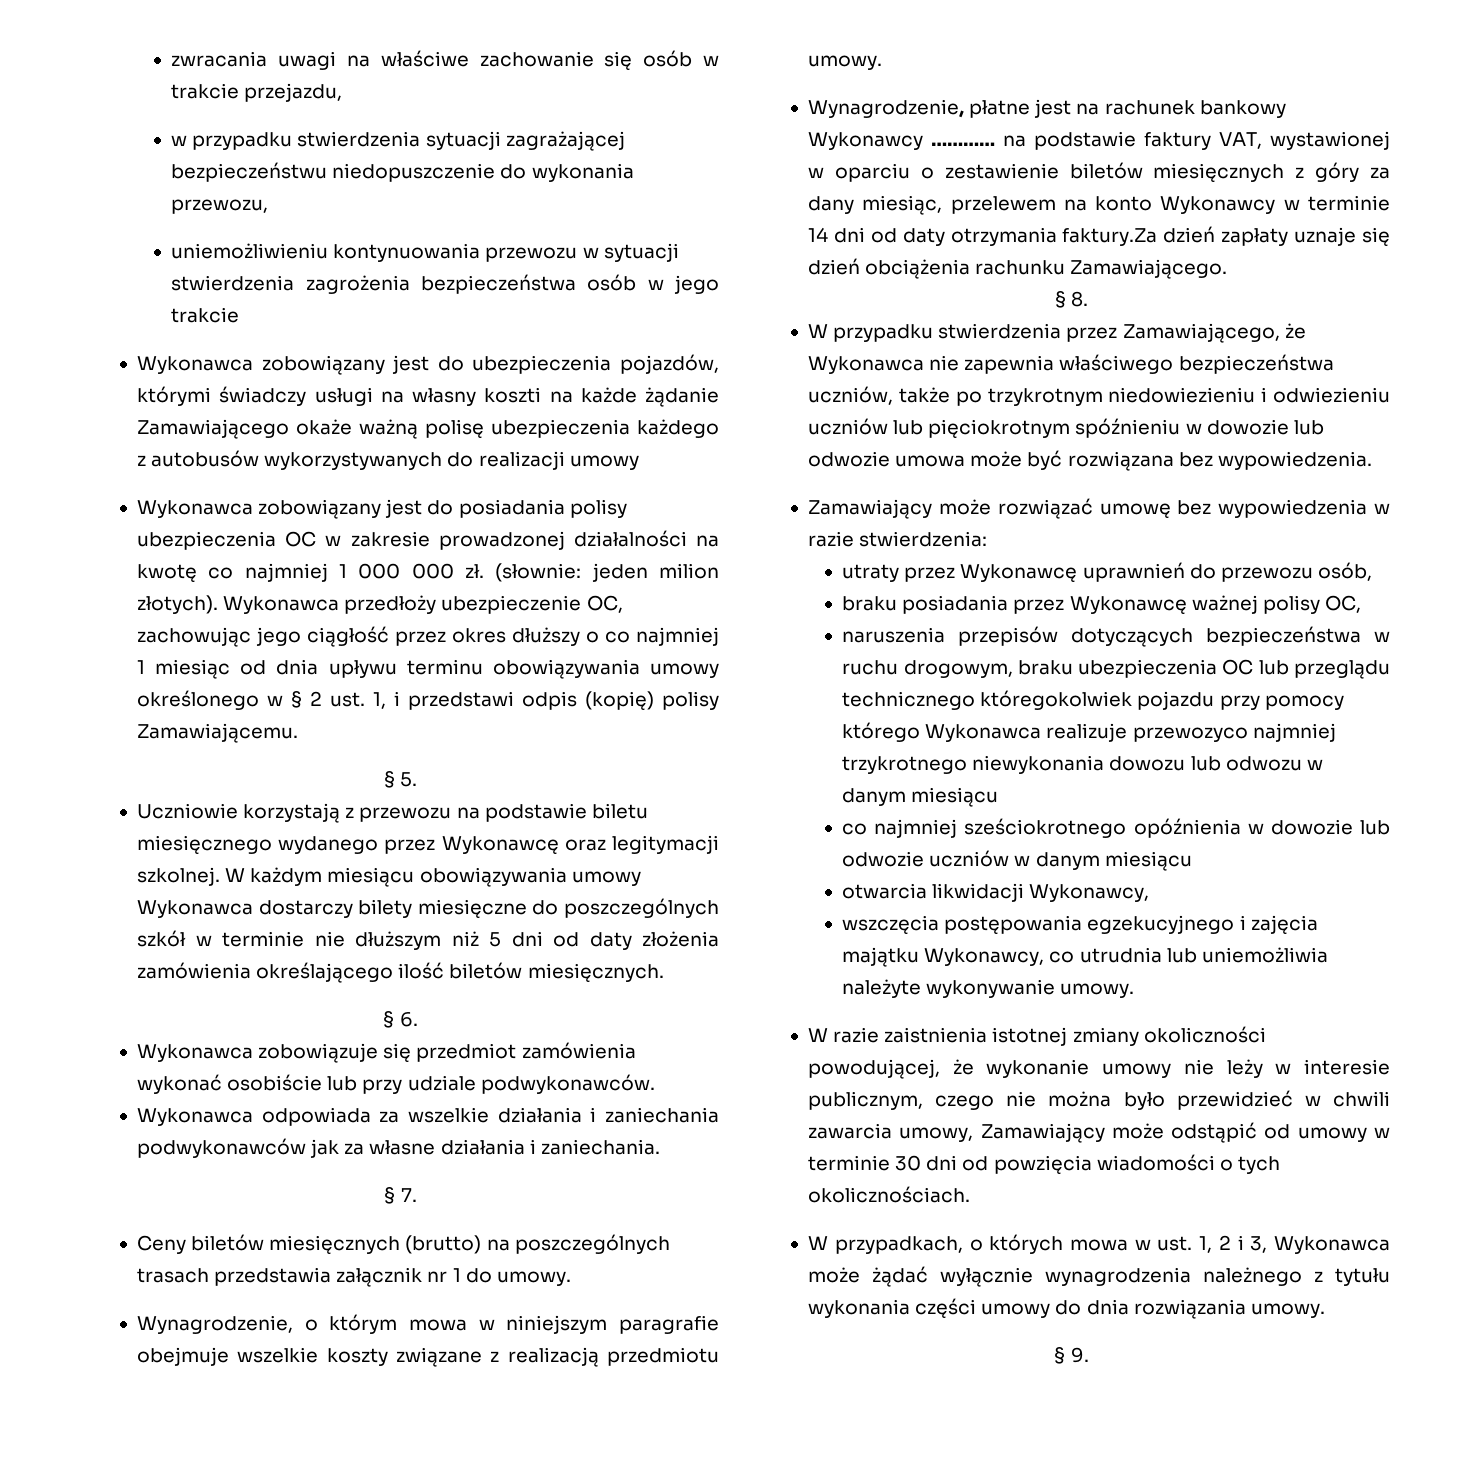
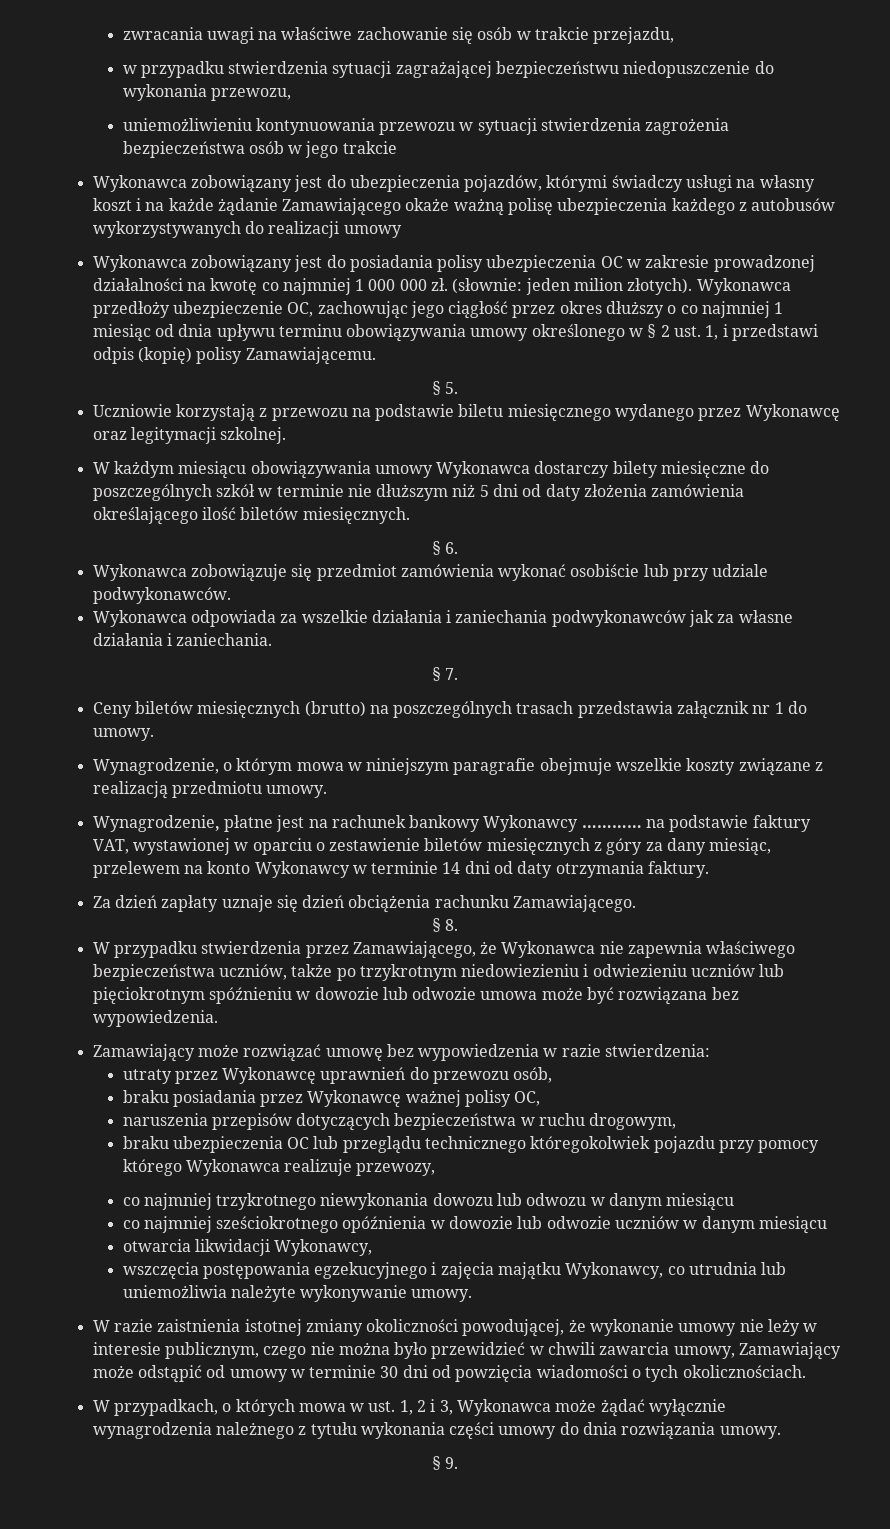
- Wykonawca zobowiązany jest do ubezpieczenia pojazdów, którymi świadczy usługi na własny koszti na każde żądanie Zamawiającego okaże ważną polisę ubezpieczenia każdego z autobusów wykorzystywanych do realizacji umowy
+ Wykonawca zobowiązany jest do ubezpieczenia pojazdów, którymi świadczy usługi na własny koszt i na każde żądanie Zamawiającego okaże ważną polisę ubezpieczenia każdego z autobusów wykorzystywanych do realizacji umowy
- Uczniowie korzystają z przewozu na podstawie biletu miesięcznego wydanego przez Wykonawcę oraz legitymacji szkolnej. W każdym miesiącu obowiązywania umowy Wykonawca dostarczy bilety miesięczne do poszczególnych szkół w terminie nie dłuższym niż 5 dni od daty złożenia zamówienia określającego ilość biletów miesięcznych.
+ Uczniowie korzystają z przewozu na podstawie biletu miesięcznego wydanego przez Wykonawcę oraz legitymacji szkolnej.
+ W każdym miesiącu obowiązywania umowy Wykonawca dostarczy bilety miesięczne do poszczególnych szkół w terminie nie dłuższym niż 5 dni od daty złożenia zamówienia określającego ilość biletów miesięcznych.
- Wynagrodzenie, płatne jest na rachunek bankowy Wykonawcy ………… na podstawie faktury VAT, wystawionej w oparciu o zestawienie biletów miesięcznych z góry za dany miesiąc, przelewem na konto Wykonawcy w terminie 14 dni od daty otrzymania faktury.Za dzień zapłaty uznaje się dzień obciążenia rachunku Zamawiającego.
+ Wynagrodzenie, płatne jest na rachunek bankowy Wykonawcy ………… na podstawie faktury VAT, wystawionej w oparciu o zestawienie biletów miesięcznych z góry za dany miesiąc, przelewem na konto Wykonawcy w terminie 14 dni od daty otrzymania faktury.
+ Za dzień zapłaty uznaje się dzień obciążenia rachunku Zamawiającego.
- naruszenia przepisów dotyczących bezpieczeństwa w ruchu drogowym, braku ubezpieczenia OC lub przeglądu technicznego któregokolwiek pojazdu przy pomocy którego Wykonawca realizuje przewozyco najmniej trzykrotnego niewykonania dowozu lub odwozu w danym miesiącu
+ naruszenia przepisów dotyczących bezpieczeństwa w ruchu drogowym,
+ braku ubezpieczenia OC lub przeglądu technicznego któregokolwiek pojazdu przy pomocy którego Wykonawca realizuje przewozy,
+ co najmniej trzykrotnego niewykonania dowozu lub odwozu w danym miesiącu

